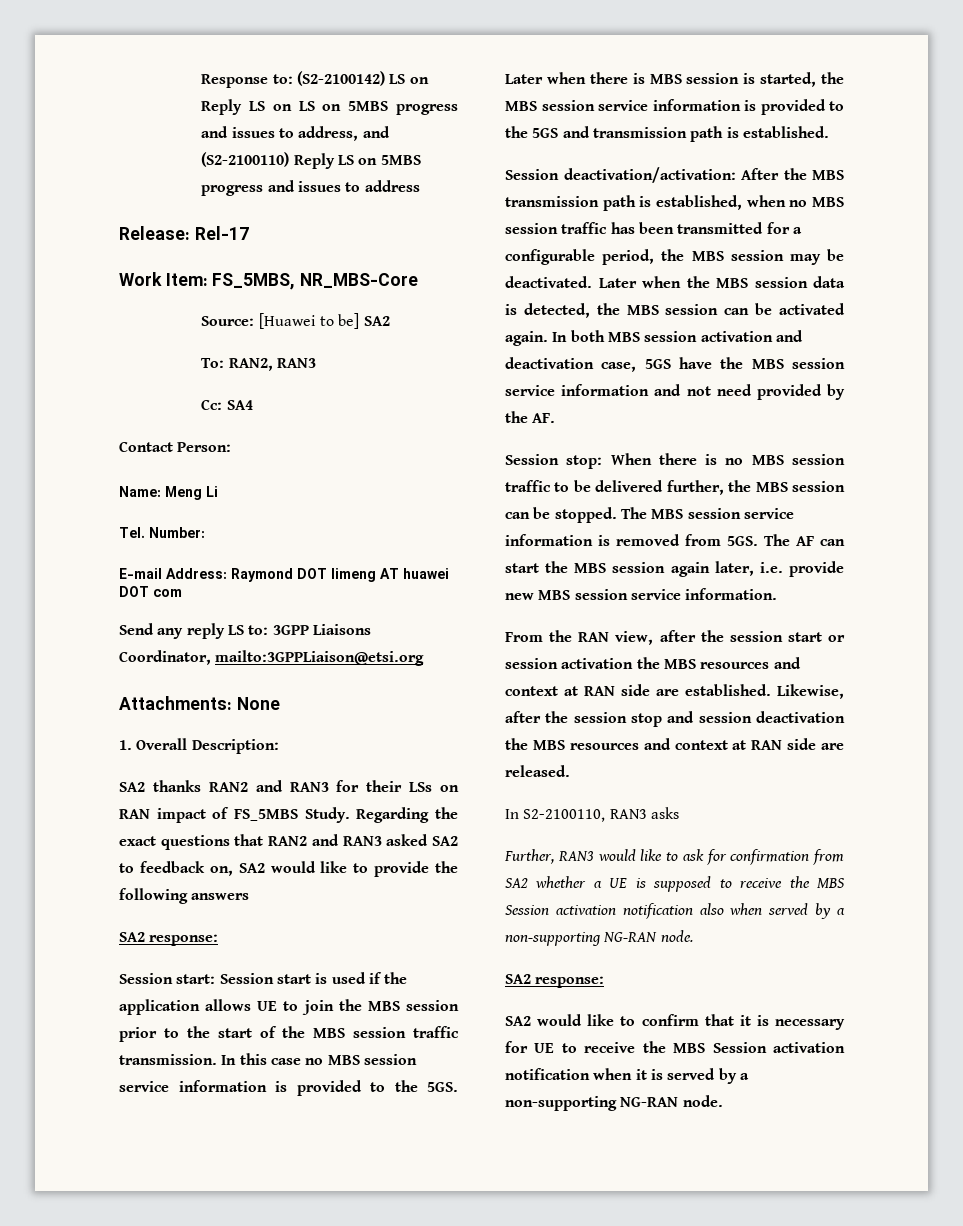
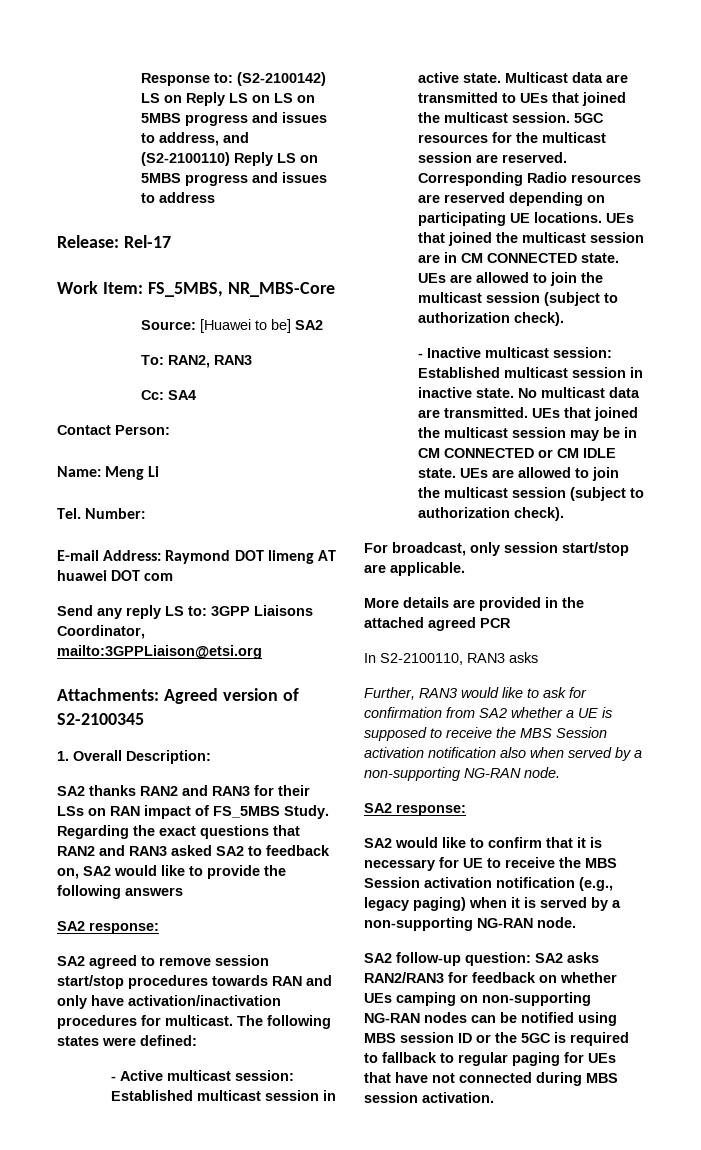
- Attachments: None
+ Attachments: Agreed version of S2-2100345
- Session start: Session start is used if the application allows UE to join the MBS session prior to the start of the MBS session traffic transmission. In this case no MBS session service information is provided to the 5GS. Later when there is MBS session is started, the MBS session service information is provided to the 5GS and transmission path is established.
- Session deactivation/activation: After the MBS transmission path is established, when no MBS session traffic has been transmitted for a configurable period, the MBS session may be deactivated. Later when the MBS session data is detected, the MBS session can be activated again. In both MBS session activation and deactivation case, 5GS have the MBS session service information and not need provided by the AF.
- Session stop: When there is no MBS session traffic to be delivered further, the MBS session can be stopped. The MBS session service information is removed from 5GS. The AF can start the MBS session again later, i.e. provide new MBS session service information.
- From the RAN view, after the session start or session activation the MBS resources and context at RAN side are established. Likewise, after the session stop and session deactivation the MBS resources and context at RAN side are released.
+ SA2 agreed to remove session start/stop procedures towards RAN and only have activation/inactivation procedures for multicast. The following states were defined:
+ - Active multicast session: Established multicast session in active state. Multicast data are transmitted to UEs that joined the multicast session. 5GC resources for the multicast session are reserved. Corresponding Radio resources are reserved depending on participating UE locations. UEs that joined the multicast session are in CM CONNECTED state. UEs are allowed to join the multicast session (subject to authorization check).
+ - Inactive multicast session: Established multicast session in inactive state. No multicast data are transmitted. UEs that joined the multicast session may be in CM CONNECTED or CM IDLE state. UEs are allowed to join the multicast session (subject to authorization check).
+ For broadcast, only session start/stop are applicable.
+ More details are provided in the attached agreed PCR
- SA2 would like to confirm that it is necessary for UE to receive the MBS Session activation notification when it is served by a non-supporting NG-RAN node.
+ SA2 would like to confirm that it is necessary for UE to receive the MBS Session activation notification (e.g., legacy paging) when it is served by a non-supporting NG-RAN node.
+ SA2 follow-up question: SA2 asks RAN2/RAN3 for feedback on whether UEs camping on non-supporting NG-RAN nodes can be notified using MBS session ID or the 5GC is required to fallback to regular paging for UEs that have not connected during MBS session activation.

